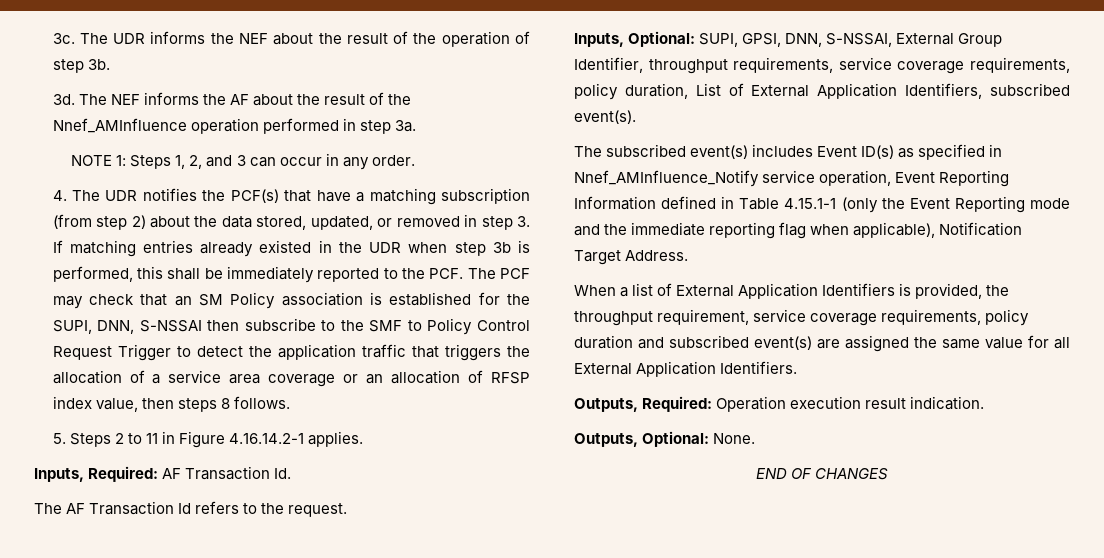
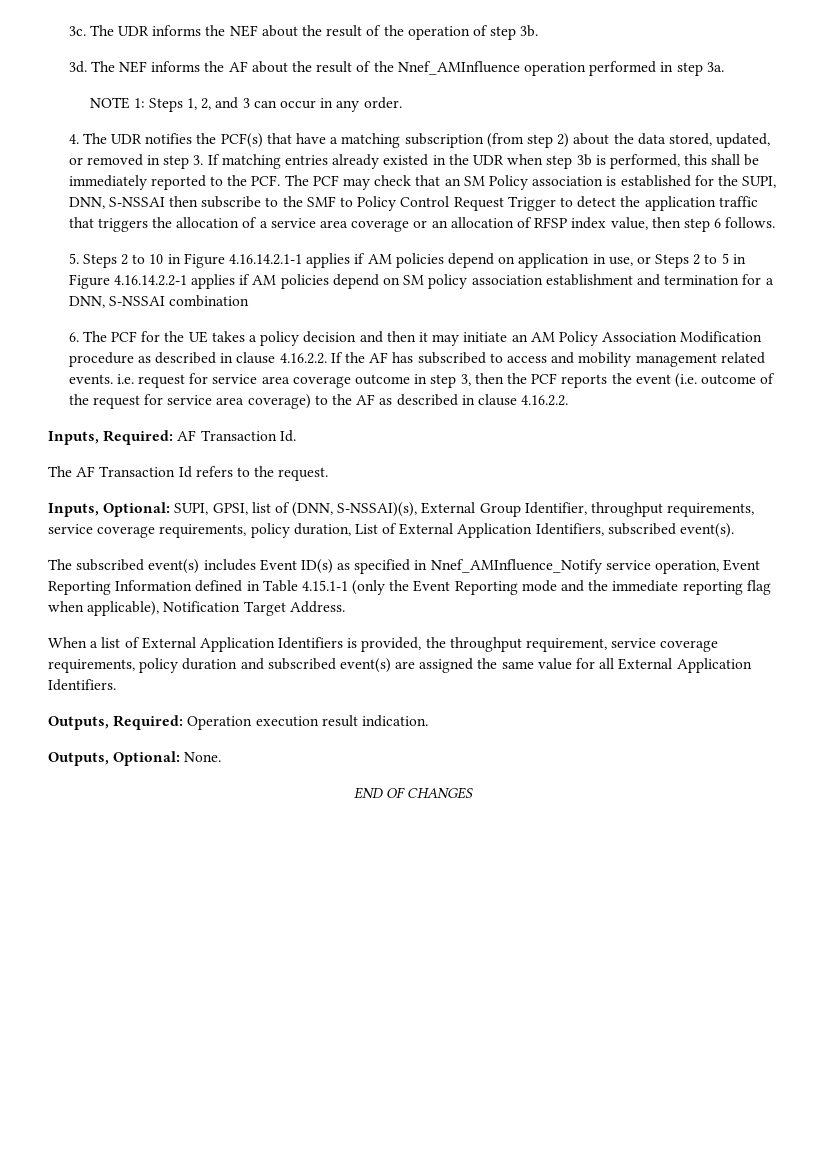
- 4. The UDR notifies the PCF(s) that have a matching subscription (from step 2) about the data stored, updated, or removed in step 3. If matching entries already existed in the UDR when step 3b is performed, this shall be immediately reported to the PCF. The PCF may check that an SM Policy association is established for the SUPI, DNN, S-NSSAI then subscribe to the SMF to Policy Control Request Trigger to detect the application traffic that triggers the allocation of a service area coverage or an allocation of RFSP index value, then steps 8 follows.
+ 4. The UDR notifies the PCF(s) that have a matching subscription (from step 2) about the data stored, updated, or removed in step 3. If matching entries already existed in the UDR when step 3b is performed, this shall be immediately reported to the PCF. The PCF may check that an SM Policy association is established for the SUPI, DNN, S-NSSAI then subscribe to the SMF to Policy Control Request Trigger to detect the application traffic that triggers the allocation of a service area coverage or an allocation of RFSP index value, then step 6 follows.
- 5. Steps 2 to 11 in Figure 4.16.14.2-1 applies.
+ 5. Steps 2 to 10 in Figure 4.16.14.2.1-1 applies if AM policies depend on application in use, or Steps 2 to 5 in Figure 4.16.14.2.2-1 applies if AM policies depend on SM policy association establishment and termination for a DNN, S-NSSAI combination
+ 6. The PCF for the UE takes a policy decision and then it may initiate an AM Policy Association Modification procedure as described in clause 4.16.2.2. If the AF has subscribed to access and mobility management related events. i.e. request for service area coverage outcome in step 3, then the PCF reports the event (i.e. outcome of the request for service area coverage) to the AF as described in clause 4.16.2.2.
- Inputs, Optional: SUPI, GPSI, DNN, S-NSSAI, External Group Identifier, throughput requirements, service coverage requirements, policy duration, List of External Application Identifiers, subscribed event(s).
+ Inputs, Optional: SUPI, GPSI, list of (DNN, S-NSSAI)(s), External Group Identifier, throughput requirements, service coverage requirements, policy duration, List of External Application Identifiers, subscribed event(s).

